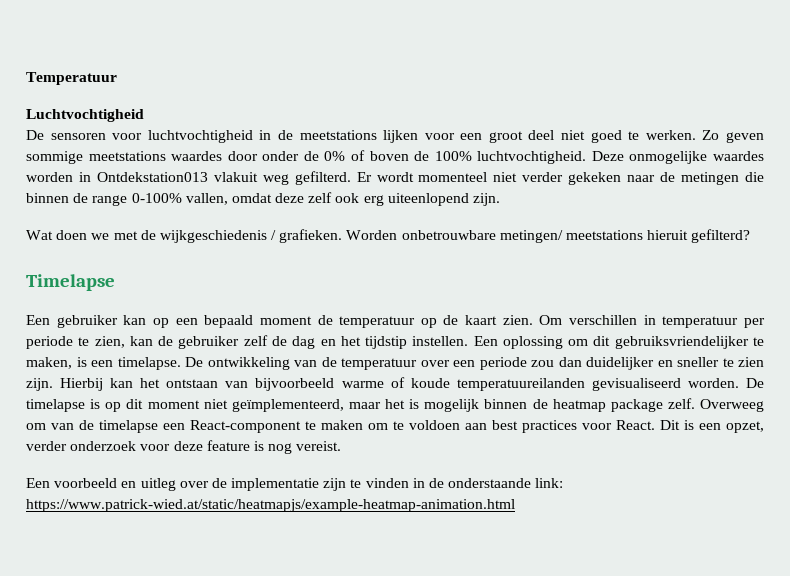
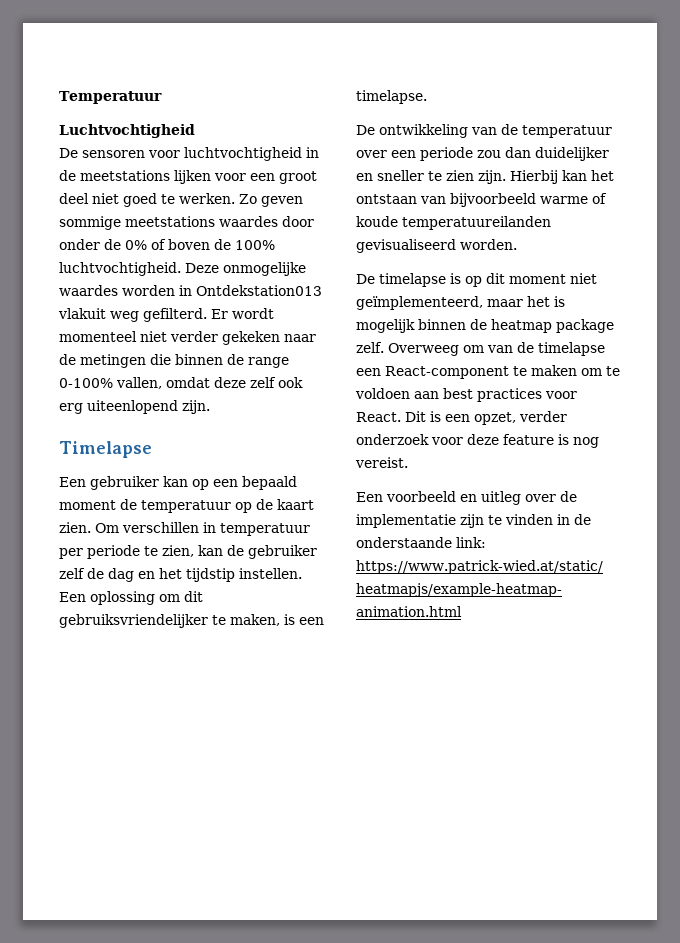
- Wat doen we met de wijkgeschiedenis / grafieken. Worden onbetrouwbare metingen/ meetstations hieruit gefilterd?
- Een oplossing om dit gebruiksvriendelijker te maken, is een timelapse. De ontwikkeling van de temperatuur over een periode zou dan duidelijker en sneller te zien zijn.
+ Een oplossing om dit gebruiksvriendelijker te maken, is een timelapse.
+ De ontwikkeling van de temperatuur over een periode zou dan duidelijker en sneller te zien zijn.
- Hierbij kan het ontstaan van bijvoorbeeld warme of koude temperatuureilanden gevisualiseerd worden. De timelapse is op dit moment niet geïmplementeerd, maar het is mogelijk binnen de heatmap package zelf.
+ Hierbij kan het ontstaan van bijvoorbeeld warme of koude temperatuureilanden gevisualiseerd worden.
+ De timelapse is op dit moment niet geïmplementeerd, maar het is mogelijk binnen de heatmap package zelf.

